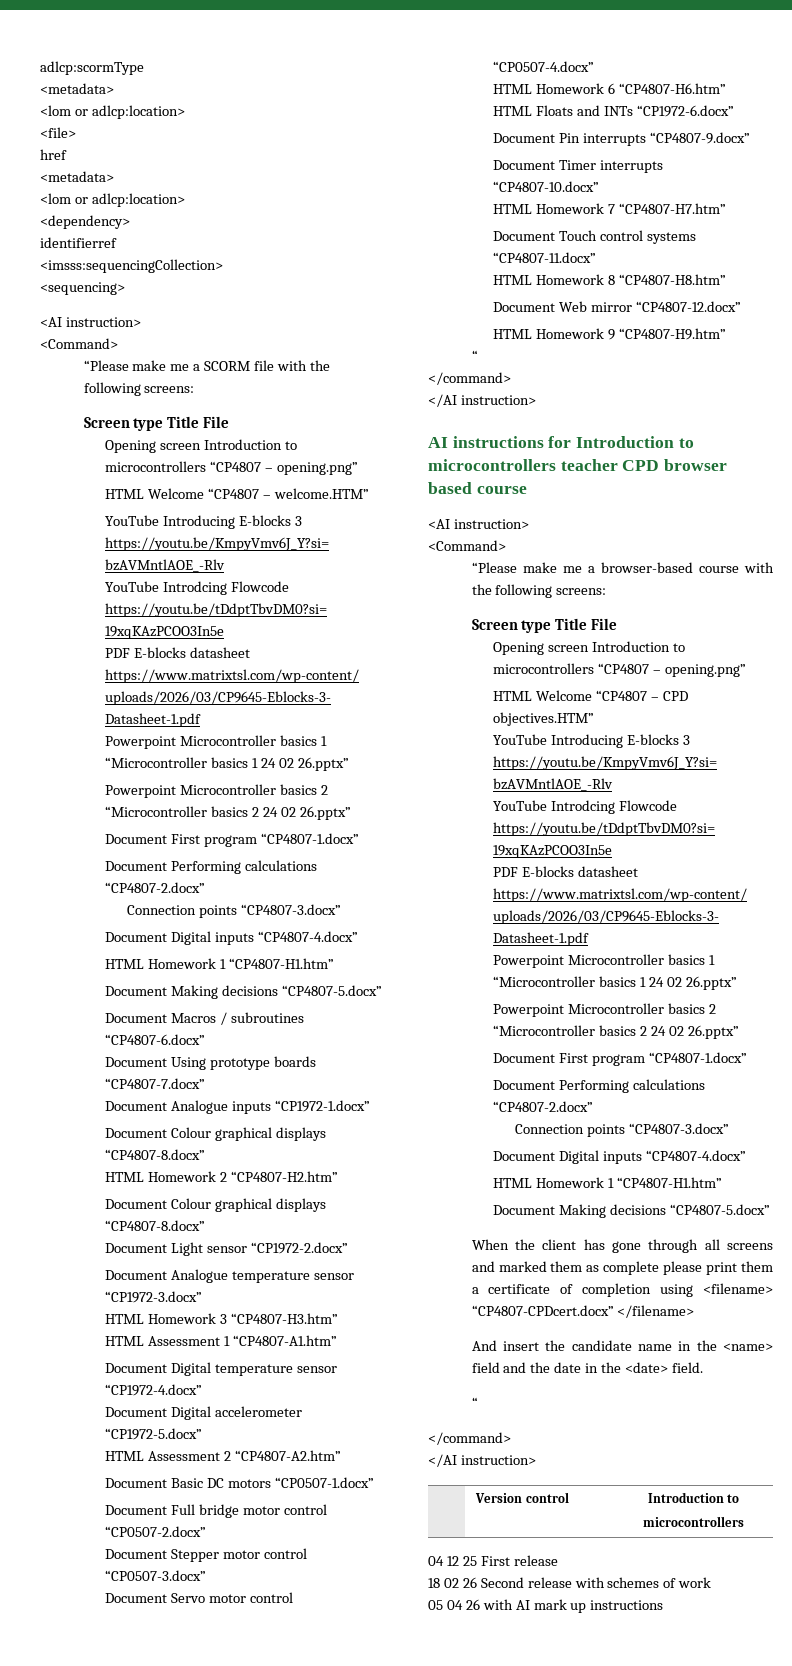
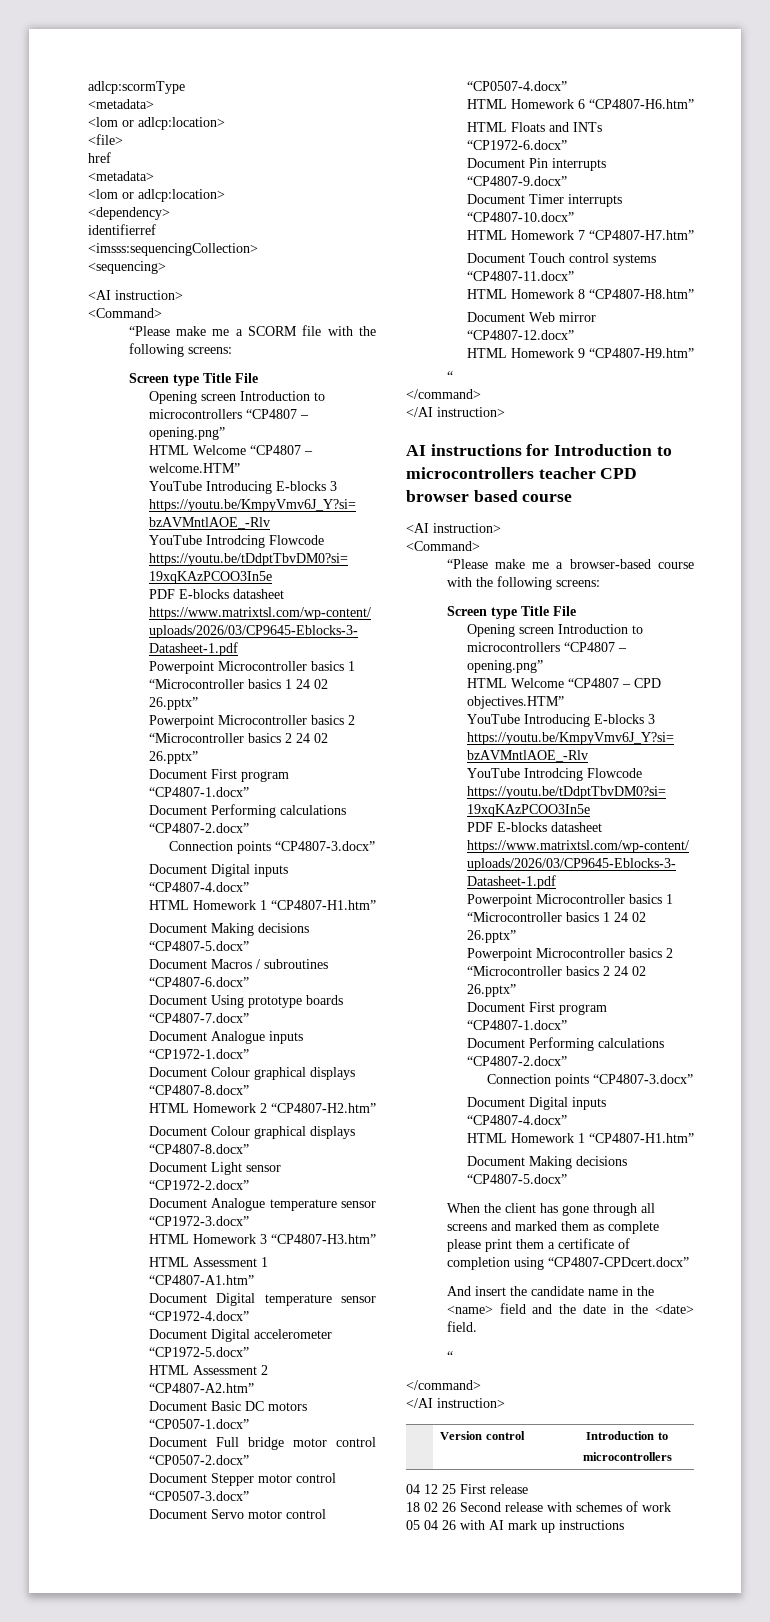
- When the client has gone through all screens and marked them as complete please print them a certificate of completion using <filename> “CP4807-CPDcert.docx” </filename>
+ When the client has gone through all screens and marked them as complete please print them a certificate of completion using “CP4807-CPDcert.docx”

